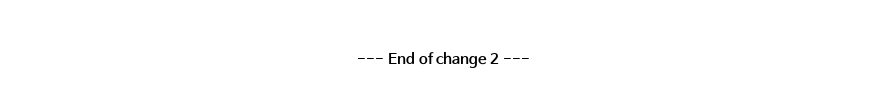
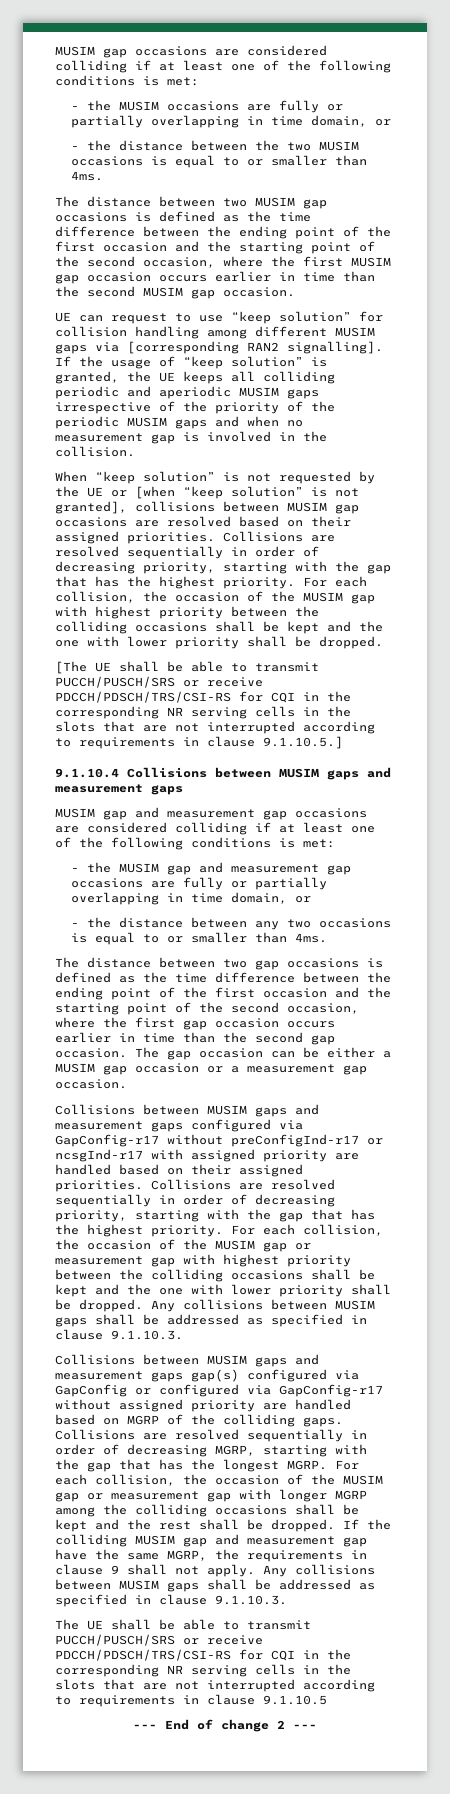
+ MUSIM gap occasions are considered colliding if at least one of the following conditions is met:
+ - the MUSIM occasions are fully or partially overlapping in time domain, or
+ - the distance between the two MUSIM occasions is equal to or smaller than 4ms.
+ The distance between two MUSIM gap occasions is defined as the time difference between the ending point of the first occasion and the starting point of the second occasion, where the first MUSIM gap occasion occurs earlier in time than the second MUSIM gap occasion.
+ UE can request to use “keep solution” for collision handling among different MUSIM gaps via [corresponding RAN2 signalling]. If the usage of “keep solution” is granted, the UE keeps all colliding periodic and aperiodic MUSIM gaps irrespective of the priority of the periodic MUSIM gaps and when no measurement gap is involved in the collision.
+ When “keep solution” is not requested by the UE or [when “keep solution” is not granted], collisions between MUSIM gap occasions are resolved based on their assigned priorities. Collisions are resolved sequentially in order of decreasing priority, starting with the gap that has the highest priority. For each collision, the occasion of the MUSIM gap with highest priority between the colliding occasions shall be kept and the one with lower priority shall be dropped.
+ [The UE shall be able to transmit PUCCH/PUSCH/SRS or receive PDCCH/PDSCH/TRS/CSI-RS for CQI in the corresponding NR serving cells in the slots that are not interrupted according to requirements in clause 9.1.10.5.]
+ 9.1.10.4 Collisions between MUSIM gaps and measurement gaps
+ MUSIM gap and measurement gap occasions are considered colliding if at least one of the following conditions is met:
+ - the MUSIM gap and measurement gap occasions are fully or partially overlapping in time domain, or
+ - the distance between any two occasions is equal to or smaller than 4ms.
+ The distance between two gap occasions is defined as the time difference between the ending point of the first occasion and the starting point of the second occasion, where the first gap occasion occurs earlier in time than the second gap occasion. The gap occasion can be either a MUSIM gap occasion or a measurement gap occasion.
+ Collisions between MUSIM gaps and measurement gaps configured via GapConfig-r17 without preConfigInd-r17 or ncsgInd-r17 with assigned priority are handled based on their assigned priorities. Collisions are resolved sequentially in order of decreasing priority, starting with the gap that has the highest priority. For each collision, the occasion of the MUSIM gap or measurement gap with highest priority between the colliding occasions shall be kept and the one with lower priority shall be dropped. Any collisions between MUSIM gaps shall be addressed as specified in clause 9.1.10.3.
+ Collisions between MUSIM gaps and measurement gaps gap(s) configured via GapConfig or configured via GapConfig-r17 without assigned priority are handled based on MGRP of the colliding gaps. Collisions are resolved sequentially in order of decreasing MGRP, starting with the gap that has the longest MGRP. For each collision, the occasion of the MUSIM gap or measurement gap with longer MGRP among the colliding occasions shall be kept and the rest shall be dropped. If the colliding MUSIM gap and measurement gap have the same MGRP, the requirements in clause 9 shall not apply. Any collisions between MUSIM gaps shall be addressed as specified in clause 9.1.10.3.
+ The UE shall be able to transmit PUCCH/PUSCH/SRS or receive PDCCH/PDSCH/TRS/CSI-RS for CQI in the corresponding NR serving cells in the slots that are not interrupted according to requirements in clause 9.1.10.5

